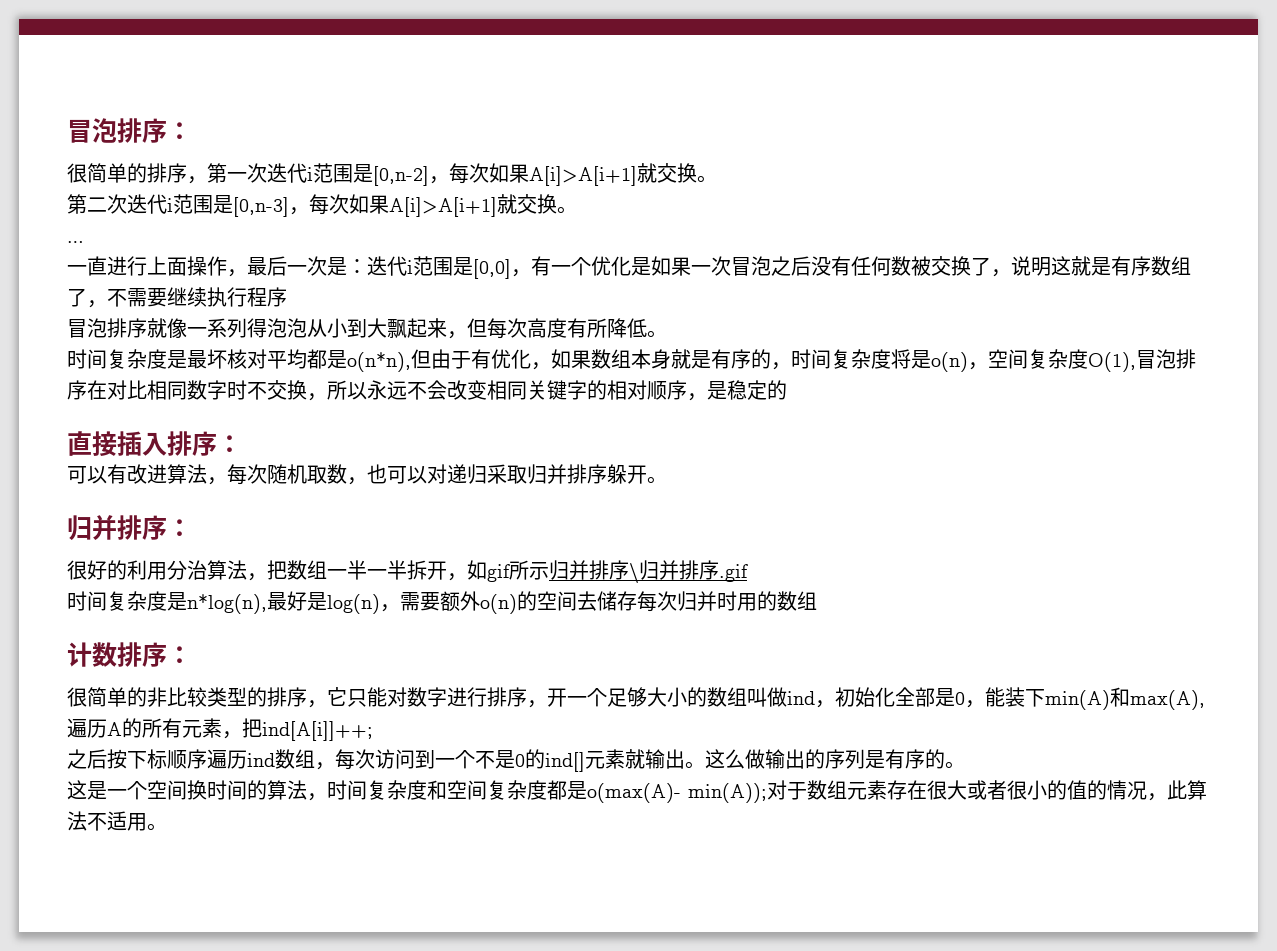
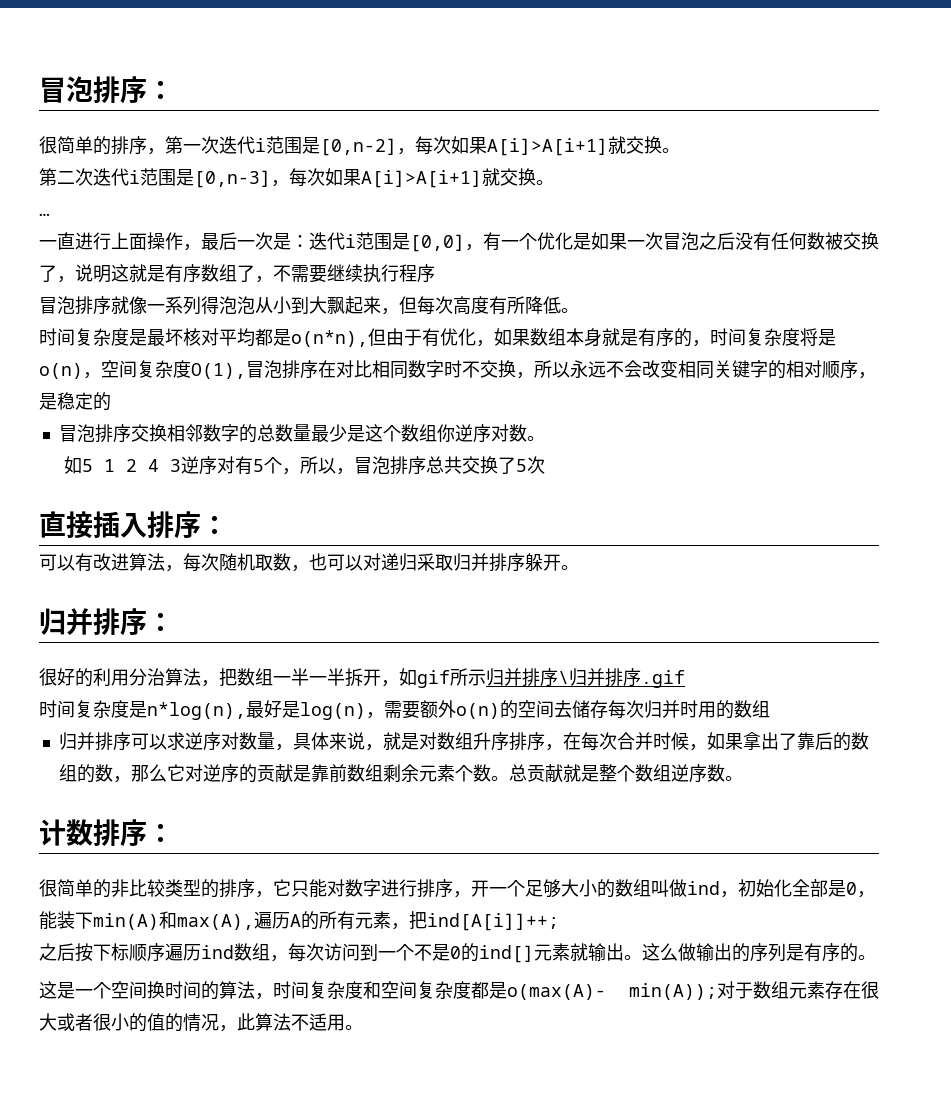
+ 冒泡排序交换相邻数字的总数量最少是这个数组你逆序对数。
+ 如5 1 2 4 3逆序对有5个，所以，冒泡排序总共交换了5次
+ 归并排序可以求逆序对数量，具体来说，就是对数组升序排序，在每次合并时候，如果拿出了靠后的数组的数，那么它对逆序的贡献是靠前数组剩余元素个数。总贡献就是整个数组逆序数。

